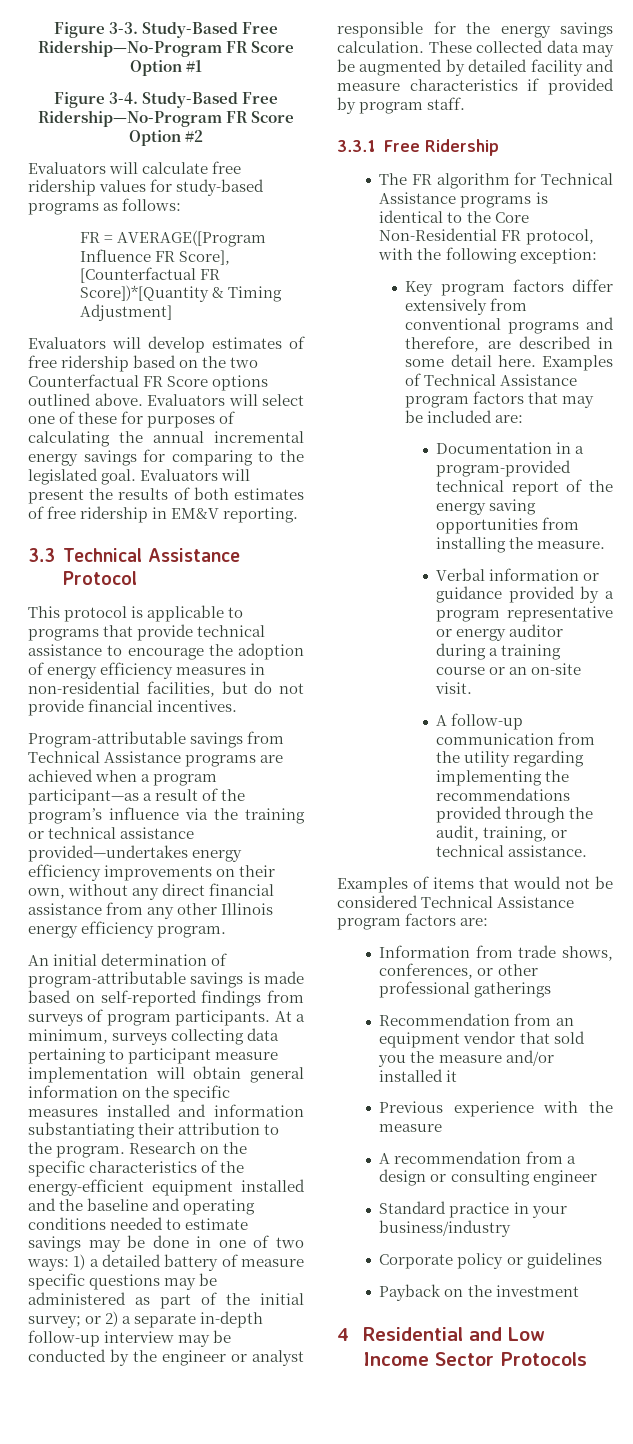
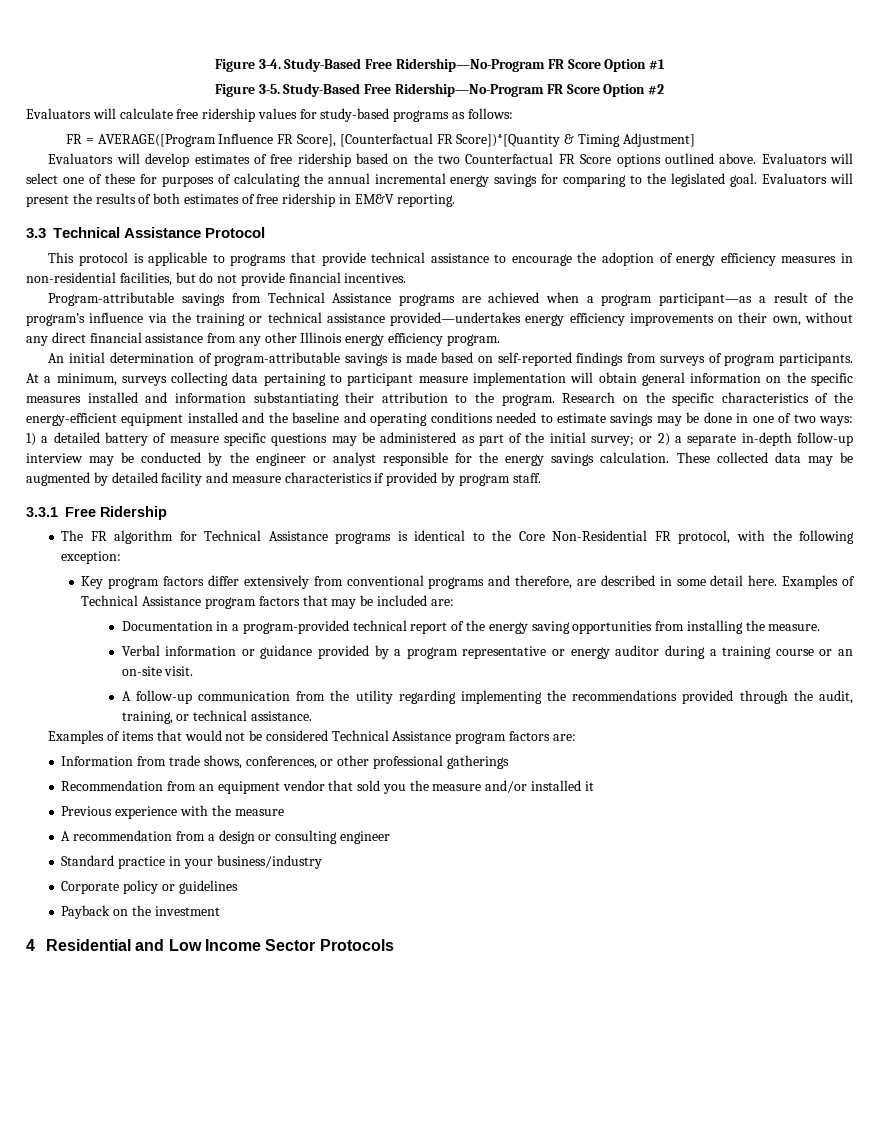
- Figure 3-3.
+ Figure 3-4.
- Figure 3-4.
+ Figure 3-5.

